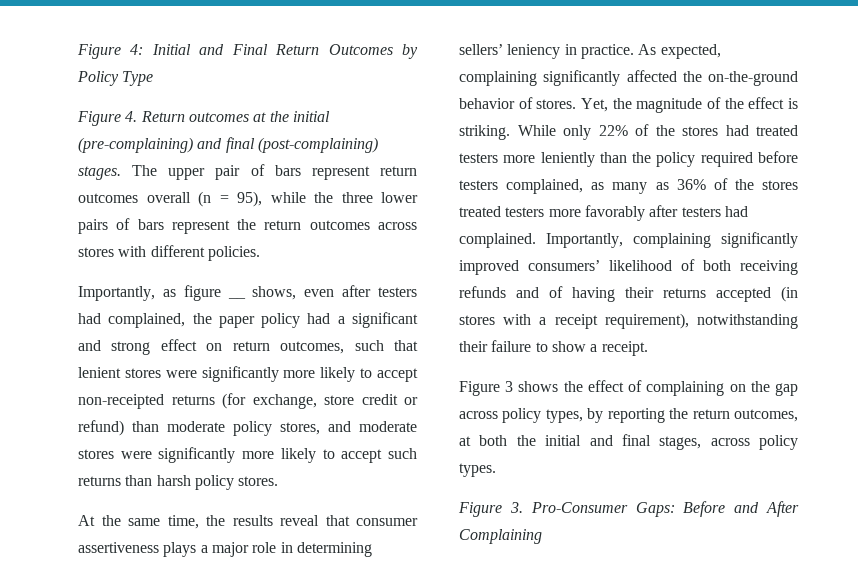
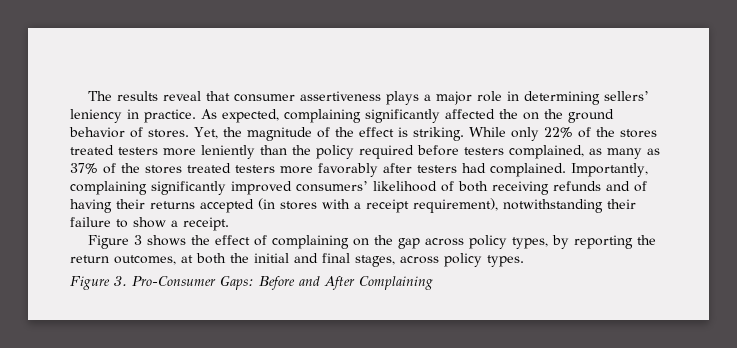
- Figure 4: Initial and Final Return Outcomes by Policy Type
- Figure 4. Return outcomes at the initial (pre-complaining) and final (post-complaining) stages. The upper pair of bars represent return outcomes overall (n = 95), while the three lower pairs of bars represent the return outcomes across stores with different policies.
- Importantly, as figure __ shows, even after testers had complained, the paper policy had a significant and strong effect on return outcomes, such that lenient stores were significantly more likely to accept non-receipted returns (for exchange, store credit or refund) than moderate policy stores, and moderate stores were significantly more likely to accept such returns than harsh policy stores.
- At the same time, the results reveal that consumer assertiveness plays a major role in determining sellers’ leniency in practice.
+ The results reveal that consumer assertiveness plays a major role in determining sellers’ leniency in practice.
- As expected, complaining significantly affected the on-the-ground behavior of stores.
+ As expected, complaining significantly affected the on the ground behavior of stores.
- While only 22% of the stores had treated testers more leniently than the policy required before testers complained, as many as 36% of the stores treated testers more favorably after testers had complained.
+ While only 22% of the stores treated testers more leniently than the policy required before testers complained, as many as 37% of the stores treated testers more favorably after testers had complained.

